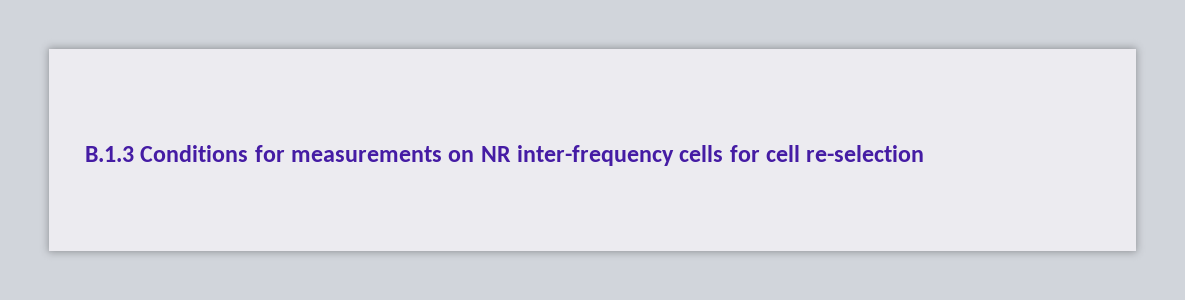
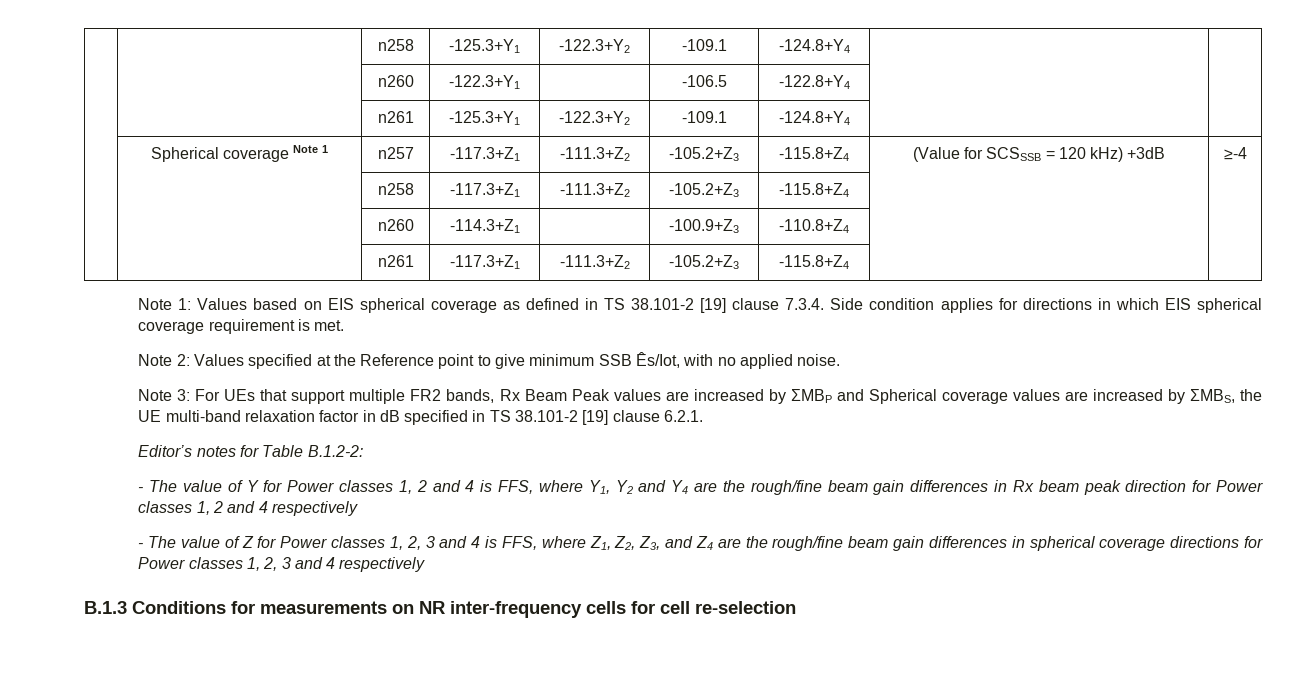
+ | | n258 | -125.3+Y1 | -122.3+Y2 | -109.1 | -124.8+Y4 | |
+ | | n260 | -122.3+Y1 | | -106.5 | -122.8+Y4 | |
+ | | n261 | -125.3+Y1 | -122.3+Y2 | -109.1 | -124.8+Y4 | |
+ | Spherical coverage Note 1 | n257 | -117.3+Z1 | -111.3+Z2 | -105.2+Z3 | -115.8+Z4 | (Value for SCSSSB = 120 kHz) +3dB | ≥-4
+ | | n258 | -117.3+Z1 | -111.3+Z2 | -105.2+Z3 | -115.8+Z4 | |
+ | | n260 | -114.3+Z1 | | -100.9+Z3 | -110.8+Z4 | |
+ | | n261 | -117.3+Z1 | -111.3+Z2 | -105.2+Z3 | -115.8+Z4 | |
+ Note 1: Values based on EIS spherical coverage as defined in TS 38.101-2 [19] clause 7.3.4. Side condition applies for directions in which EIS spherical coverage requirement is met.
+ Note 2: Values specified at the Reference point to give minimum SSB Ês/Iot, with no applied noise.
+ Note 3: For UEs that support multiple FR2 bands, Rx Beam Peak values are increased by ΣMBP and Spherical coverage values are increased by ΣMBS, the UE multi-band relaxation factor in dB specified in TS 38.101-2 [19] clause 6.2.1.
+ Editor’s notes for Table B.1.2-2:
+ - The value of Y for Power classes 1, 2 and 4 is FFS, where Y1, Y2 and Y4 are the rough/fine beam gain differences in Rx beam peak direction for Power classes 1, 2 and 4 respectively
+ - The value of Z for Power classes 1, 2, 3 and 4 is FFS, where Z1, Z2, Z3, and Z4 are the rough/fine beam gain differences in spherical coverage directions for Power classes 1, 2, 3 and 4 respectively

